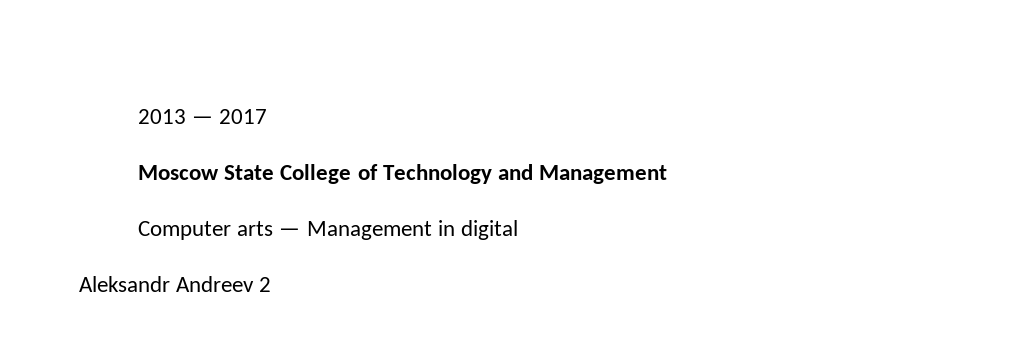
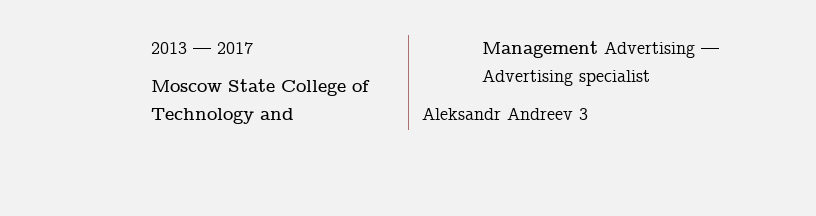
- Moscow State College of Technology and Management
- Computer arts — Management in digital
+ Moscow State College of Technology and Management Advertising — Advertising specialist
- Aleksandr Andreev 2
+ Aleksandr Andreev 3

